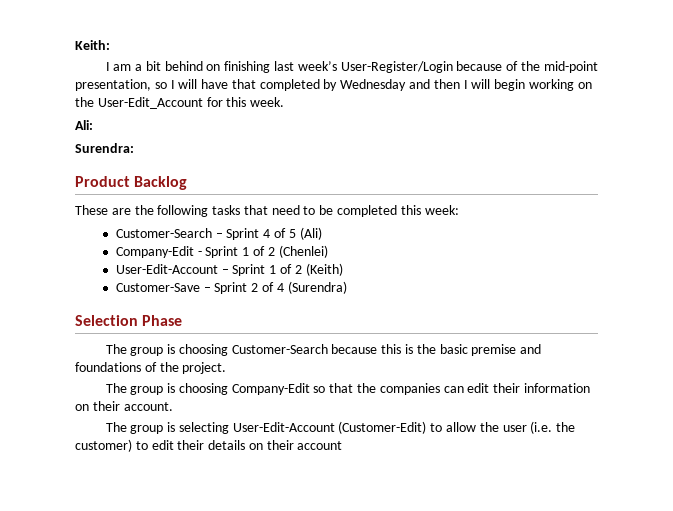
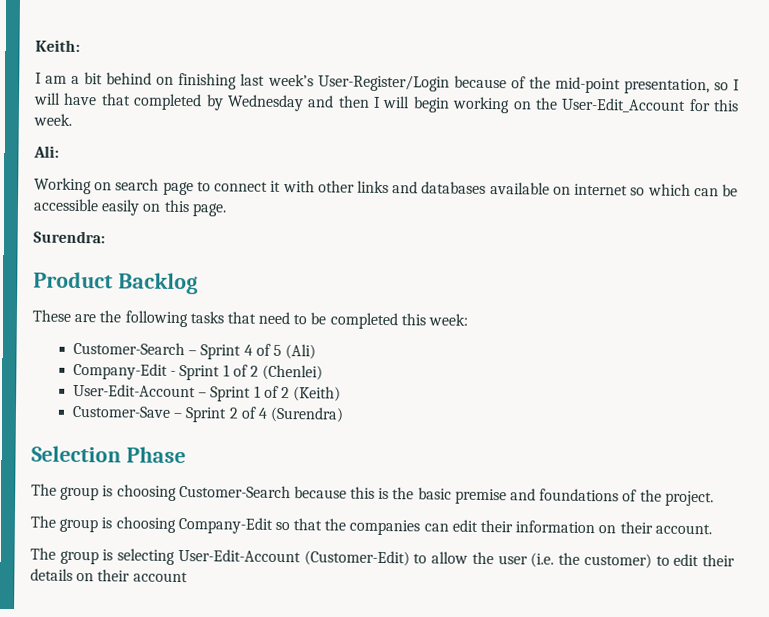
+ Working on search page to connect it with other links and databases available on internet so which can be accessible easily on this page.

